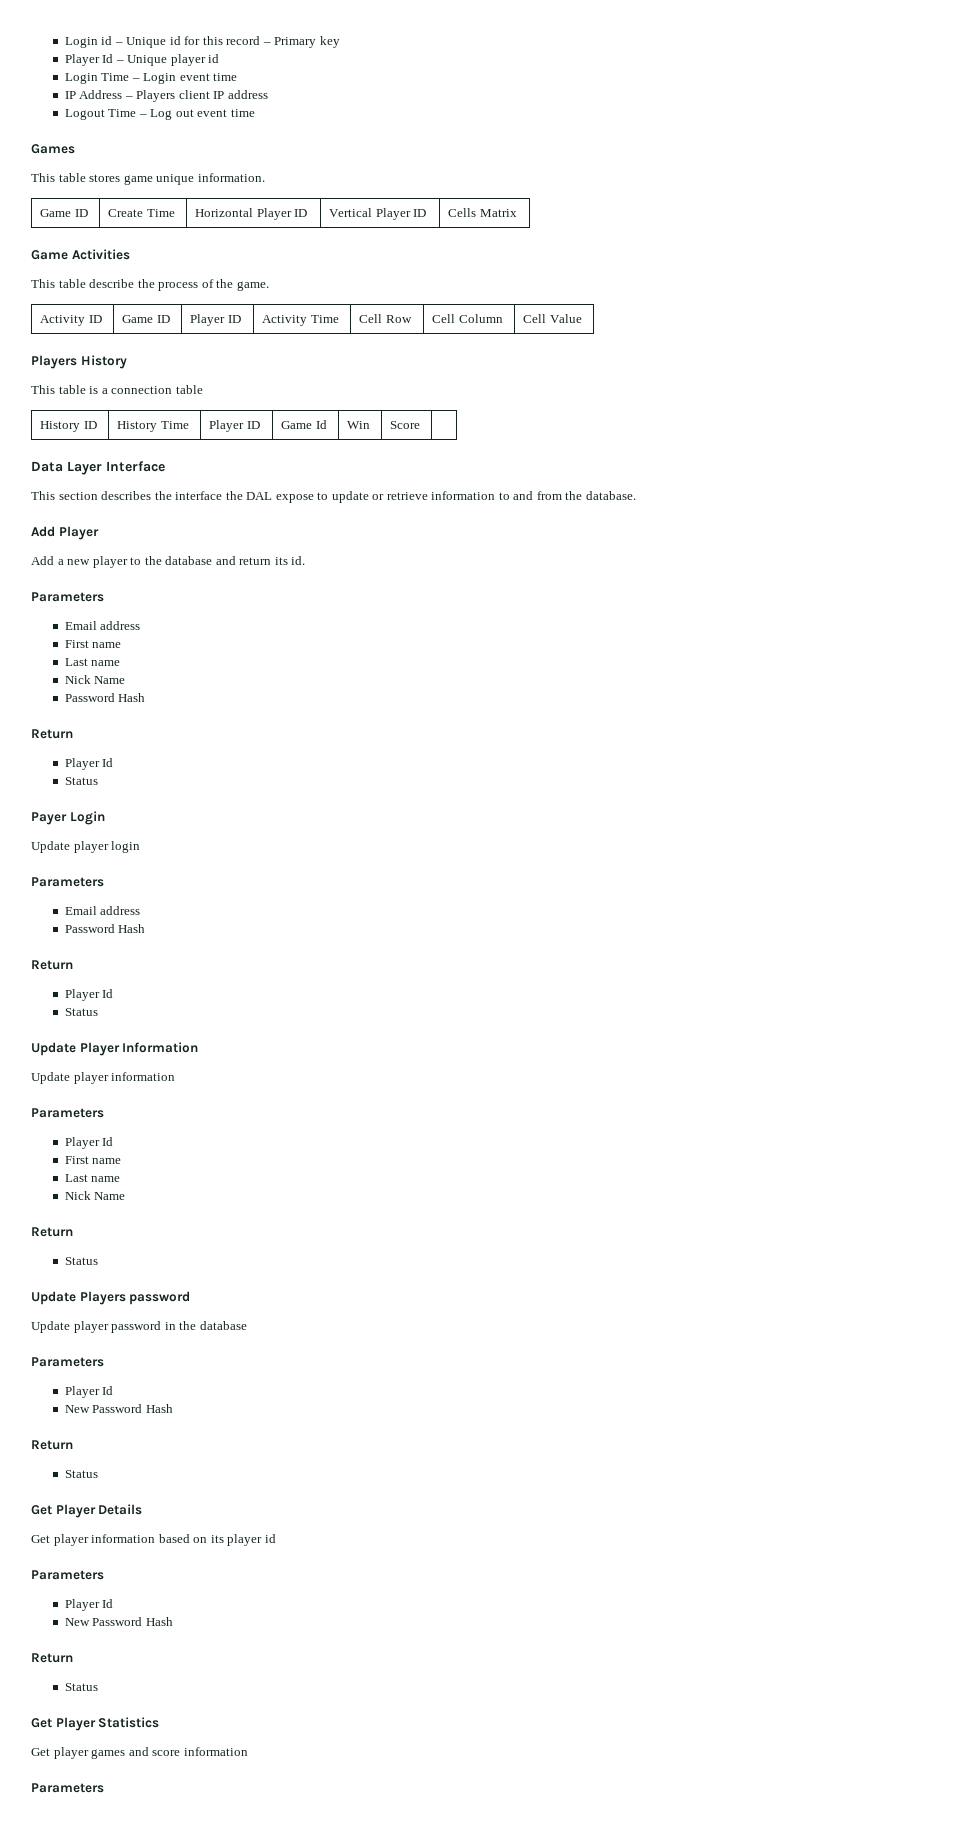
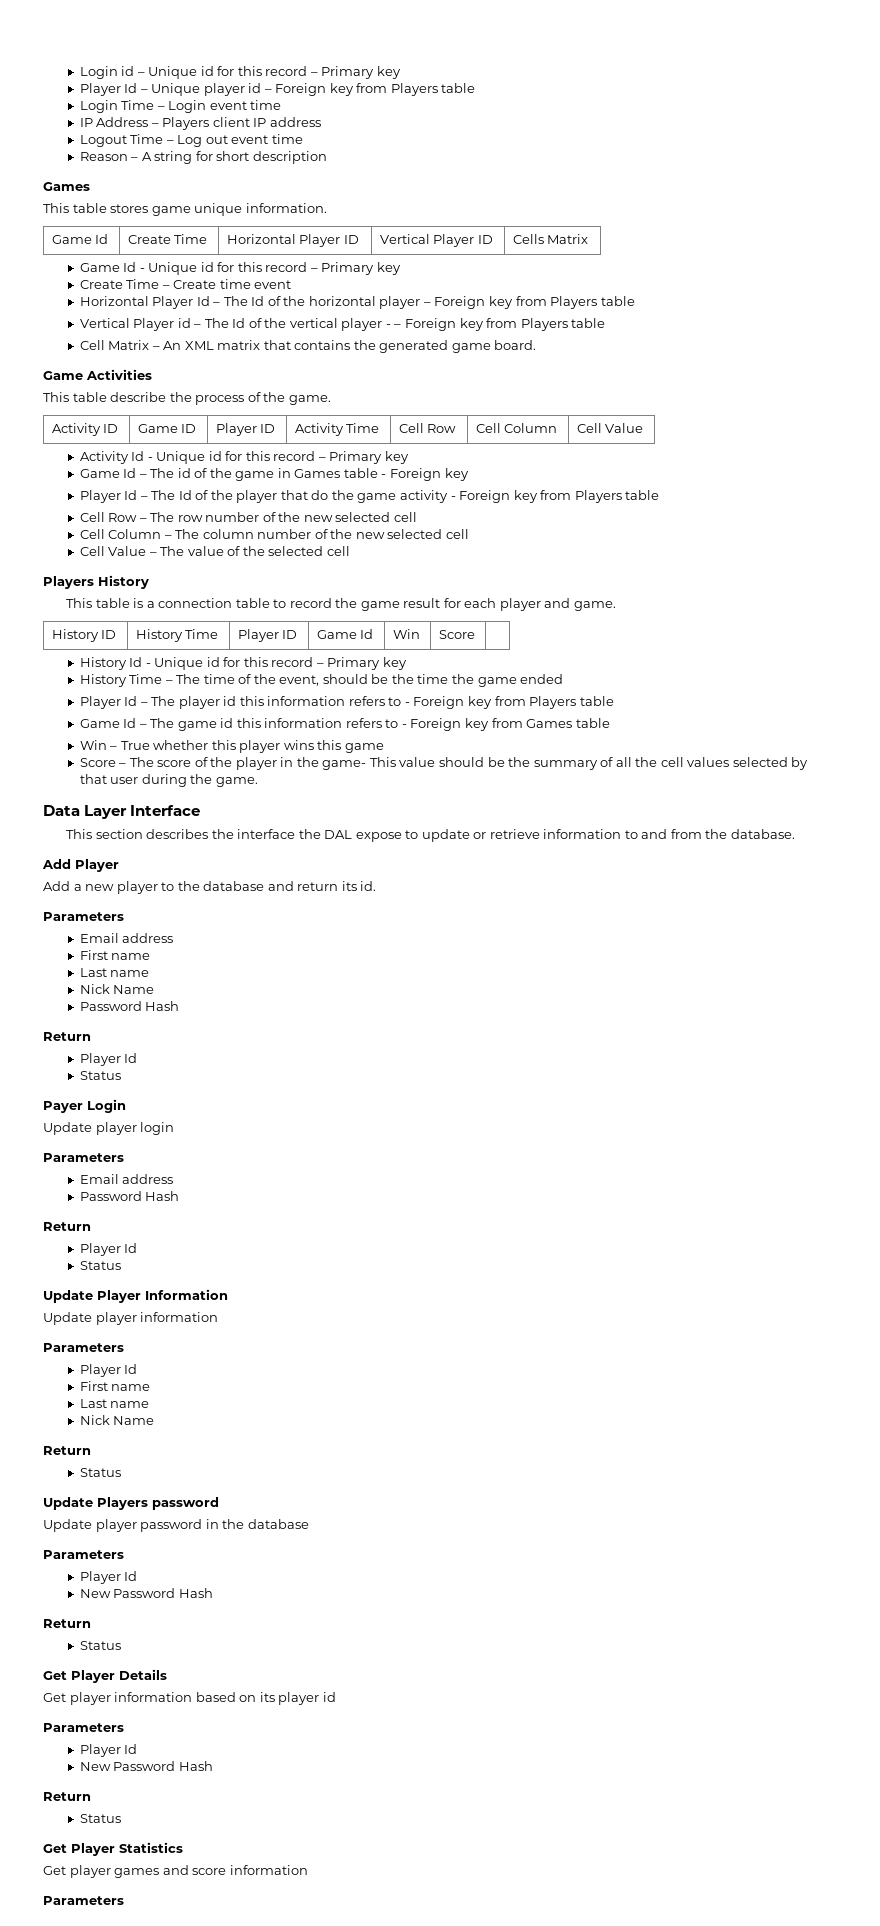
- Player Id – Unique player id
+ Player Id – Unique player id – Foreign key from Players table
+ Reason – A string for short description
- Game ID | Create Time | Horizontal Player ID | Vertical Player ID | Cells Matrix
+ Game Id | Create Time | Horizontal Player ID | Vertical Player ID | Cells Matrix
+ Game Id - Unique id for this record – Primary key
+ Create Time – Create time event
+ Horizontal Player Id – The Id of the horizontal player – Foreign key from Players table
+ Vertical Player id – The Id of the vertical player - – Foreign key from Players table
+ Cell Matrix – An XML matrix that contains the generated game board.
+ Activity Id - Unique id for this record – Primary key
+ Game Id – The id of the game in Games table - Foreign key
+ Player Id – The Id of the player that do the game activity - Foreign key from Players table
+ Cell Row – The row number of the new selected cell
+ Cell Column – The column number of the new selected cell
+ Cell Value – The value of the selected cell
- This table is a connection table
+ This table is a connection table to record the game result for each player and game.
+ History Id - Unique id for this record – Primary key
+ History Time – The time of the event, should be the time the game ended
+ Player Id – The player id this information refers to - Foreign key from Players table
+ Game Id – The game id this information refers to - Foreign key from Games table
+ Win – True whether this player wins this game
+ Score – The score of the player in the game- This value should be the summary of all the cell values selected by that user during the game.

